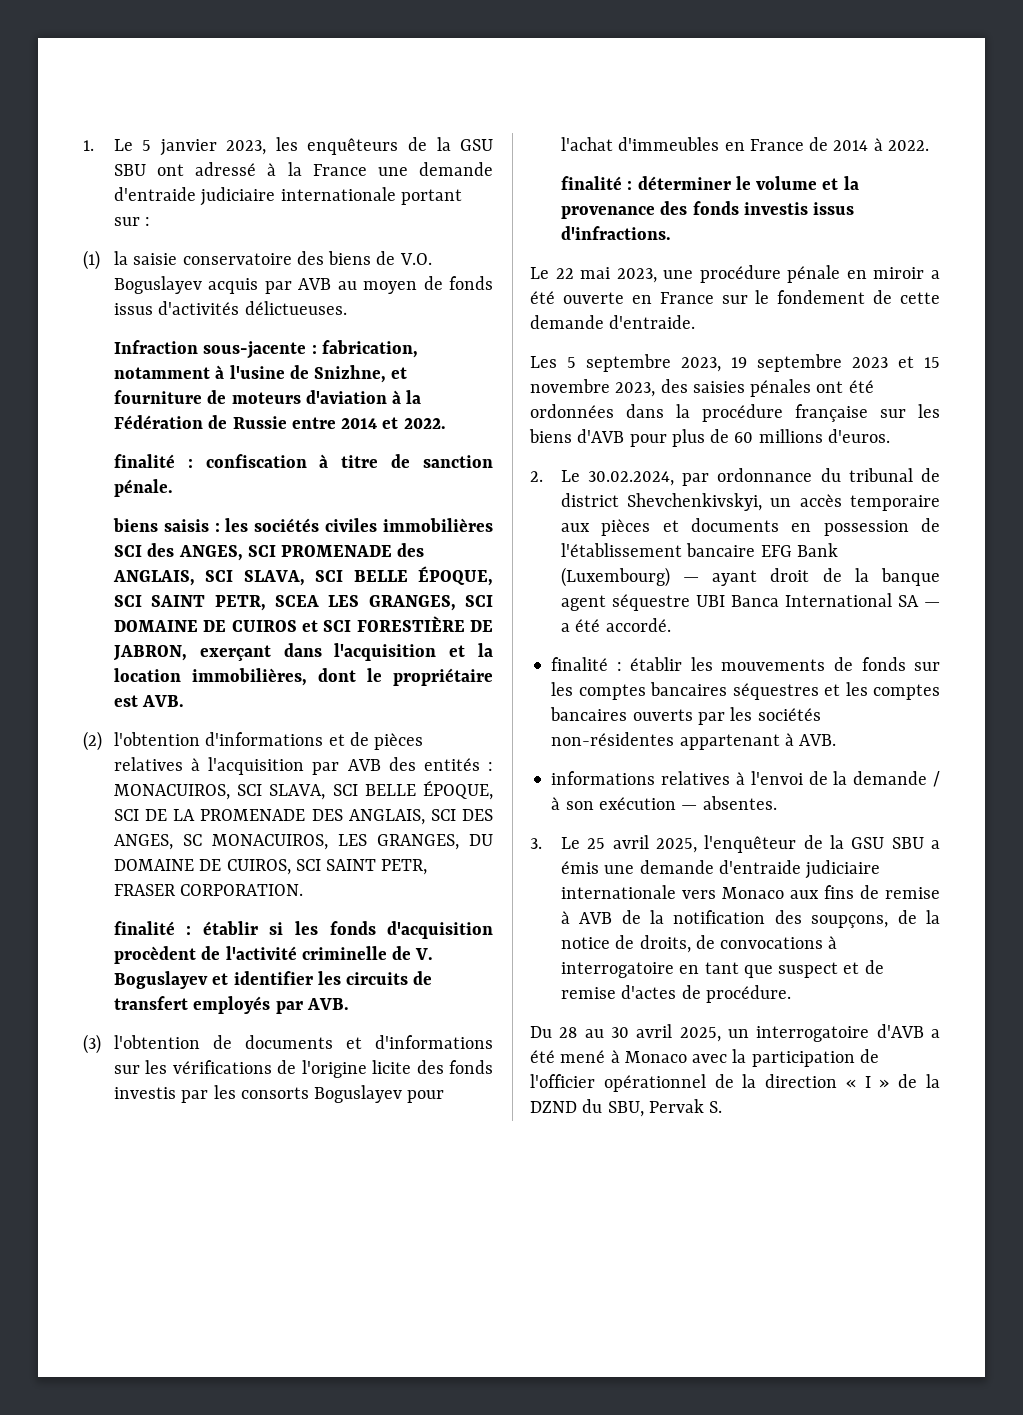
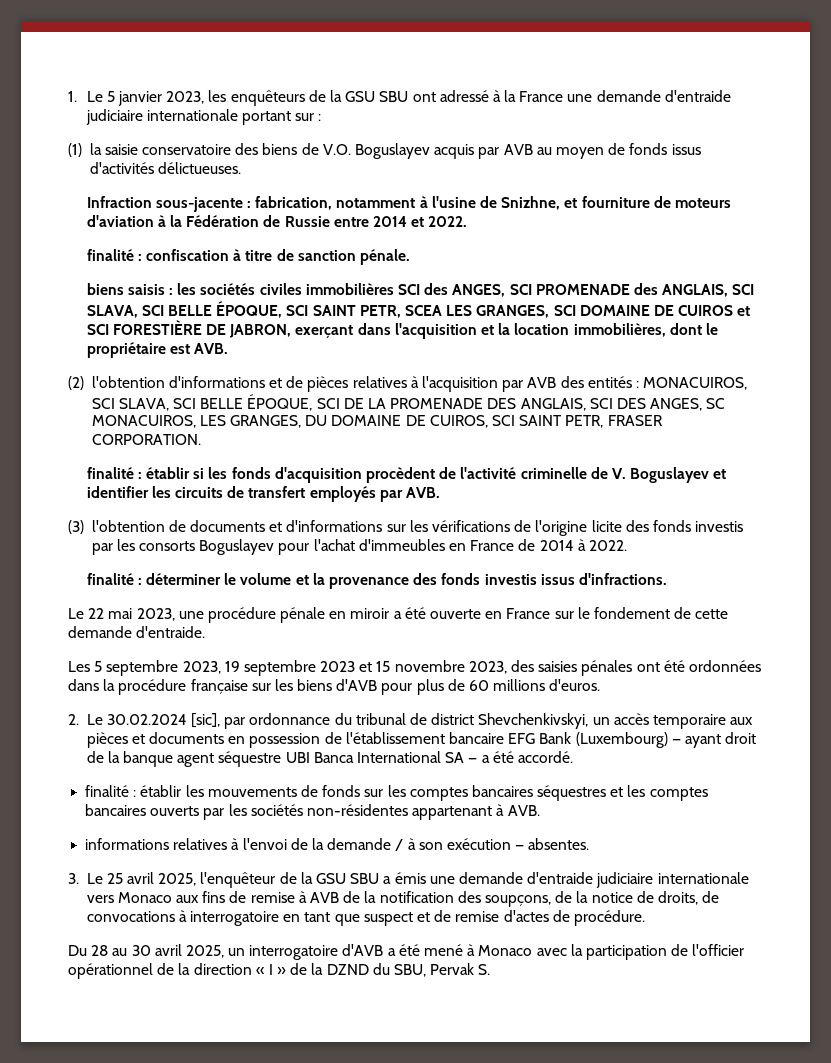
- 2. Le 30.02.2024, par ordonnance du tribunal de district Shevchenkivskyi, un accès temporaire aux pièces et documents en possession de l'établissement bancaire EFG Bank (Luxembourg) — ayant droit de la banque agent séquestre UBI Banca International SA — a été accordé.
+ 2. Le 30.02.2024 [sic], par ordonnance du tribunal de district Shevchenkivskyi, un accès temporaire aux pièces et documents en possession de l'établissement bancaire EFG Bank (Luxembourg) — ayant droit de la banque agent séquestre UBI Banca International SA — a été accordé.

